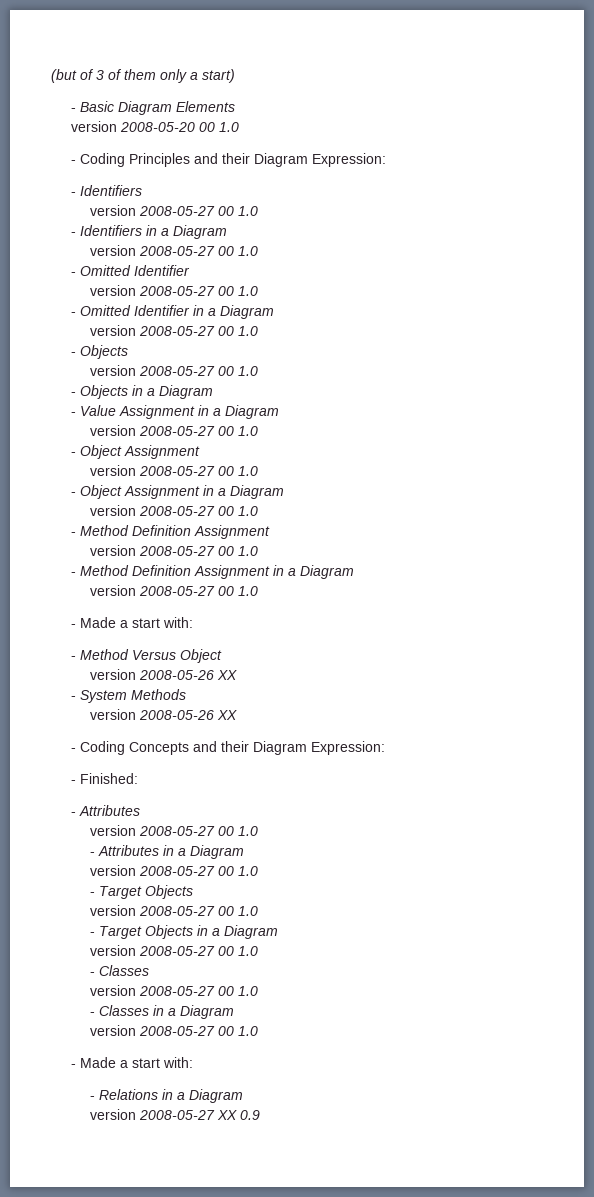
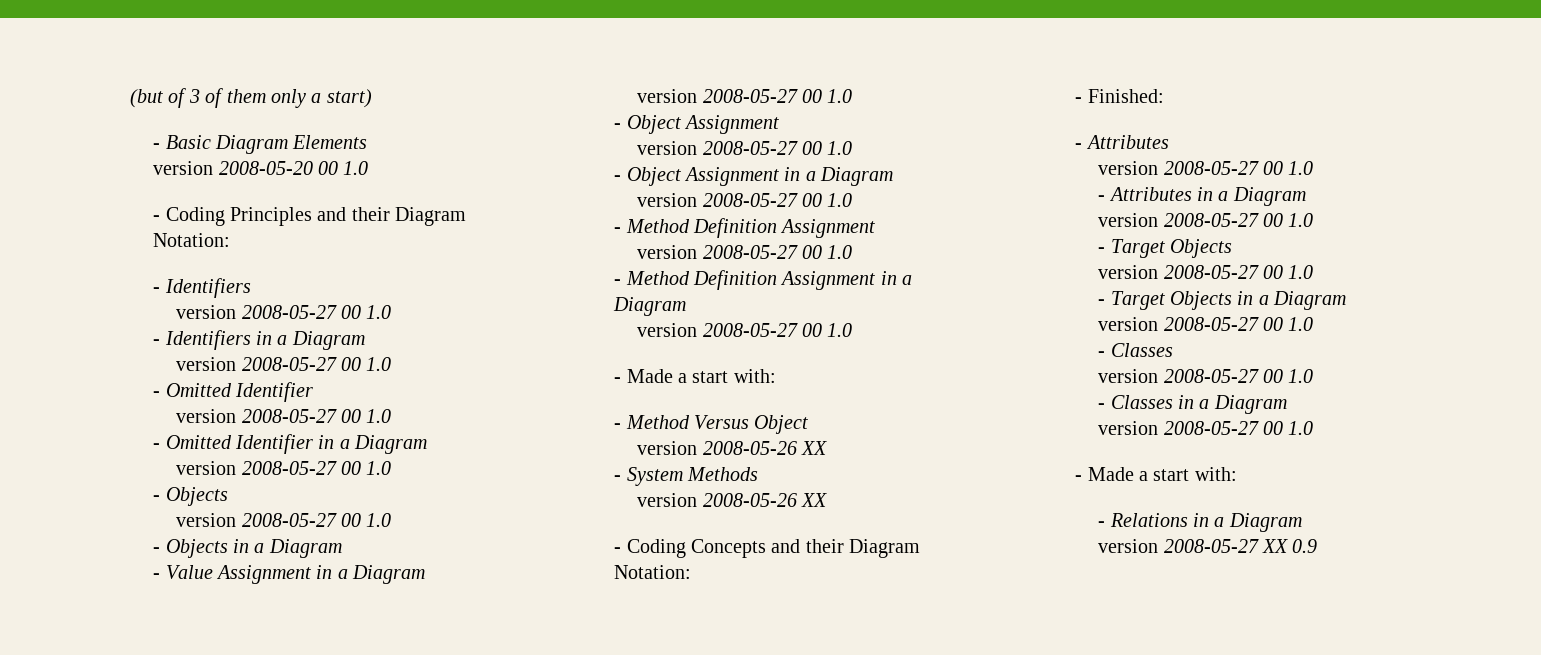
- - Coding Principles and their Diagram Expression:
+ - Coding Principles and their Diagram Notation:
- - Coding Concepts and their Diagram Expression:
+ - Coding Concepts and their Diagram Notation:

